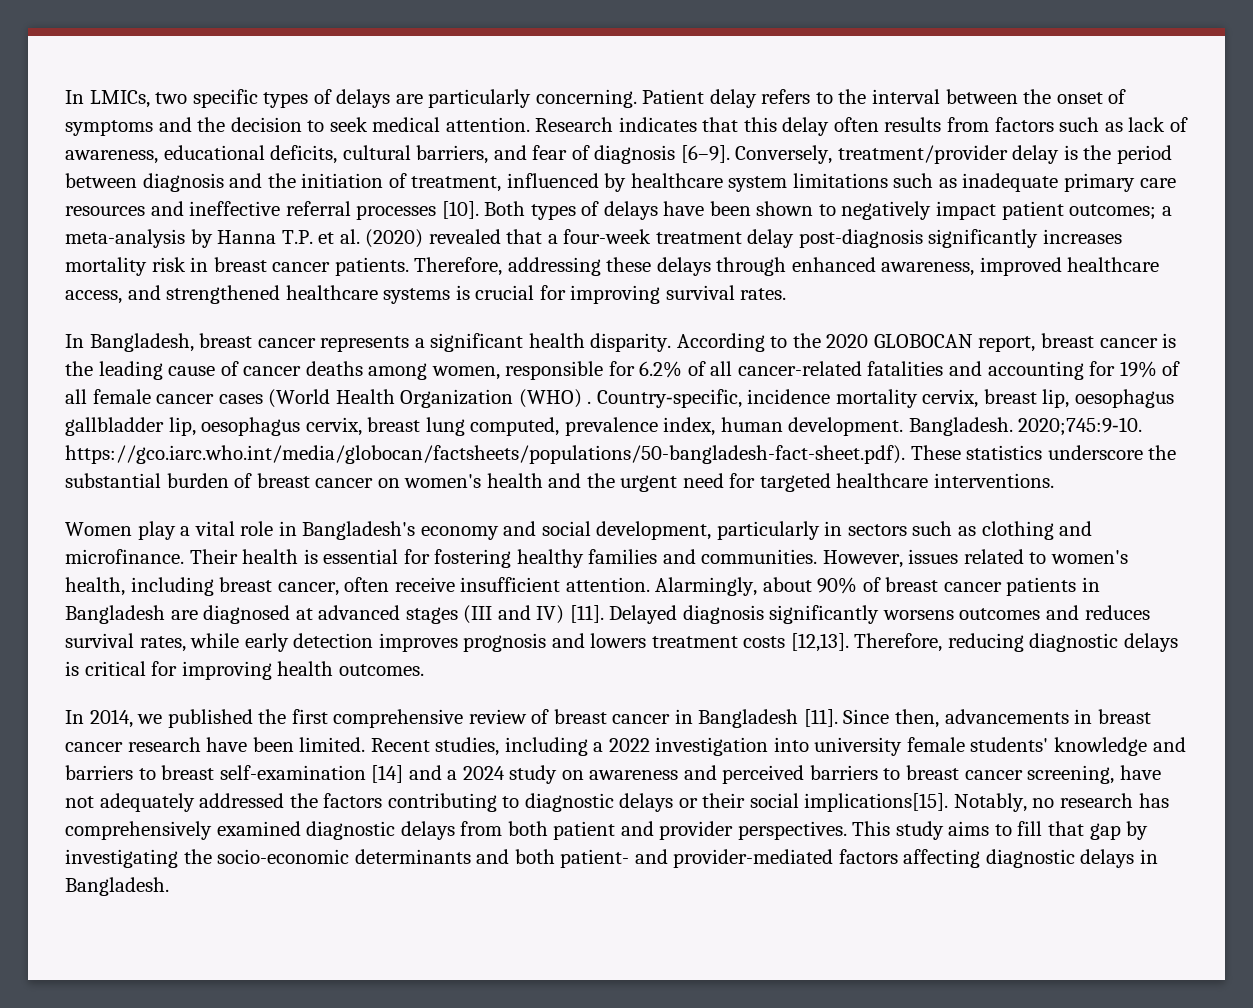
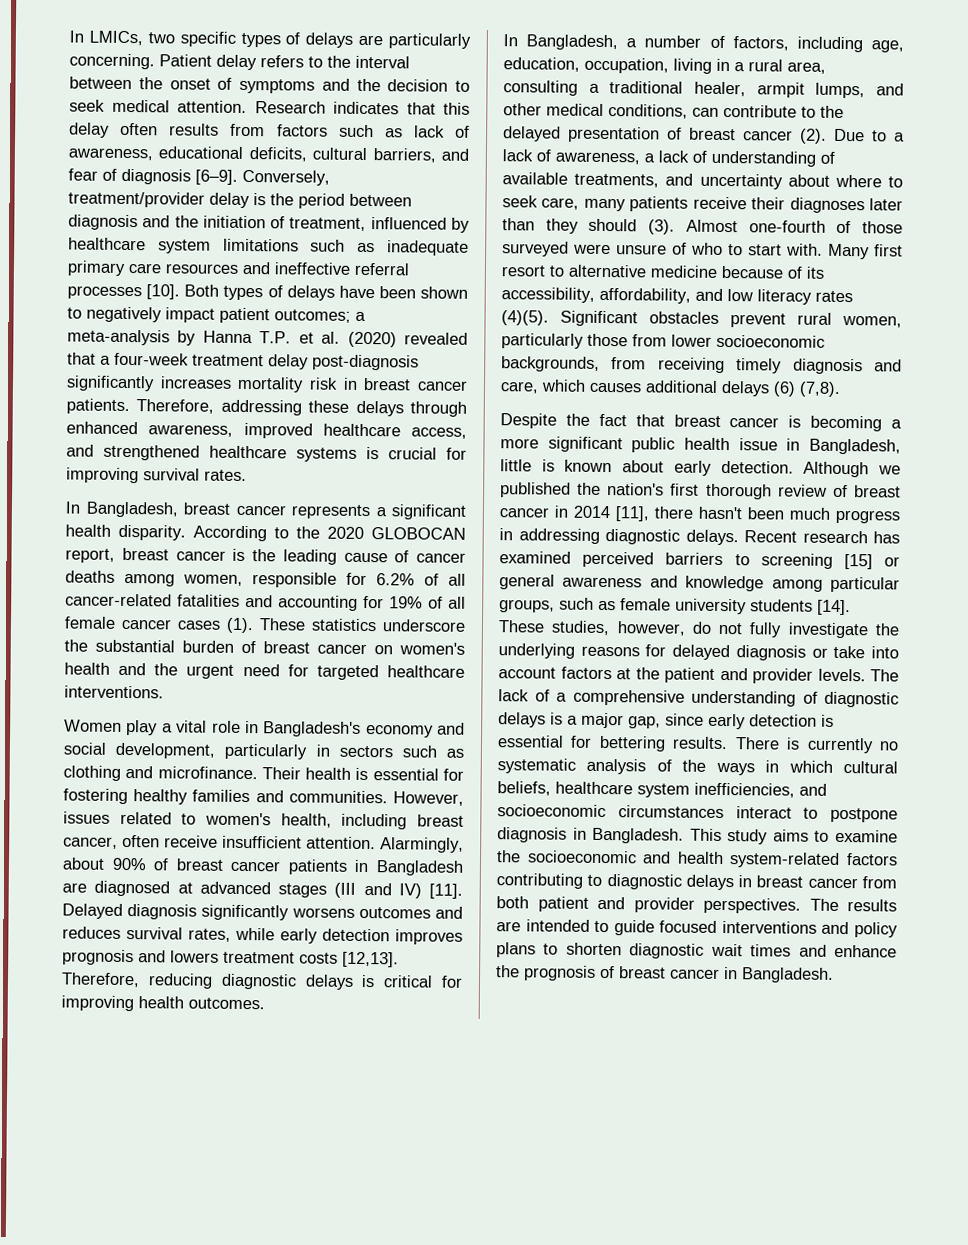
- According to the 2020 GLOBOCAN report, breast cancer is the leading cause of cancer deaths among women, responsible for 6.2% of all cancer-related fatalities and accounting for 19% of all female cancer cases (World Health Organization (WHO) . Country‐specific, incidence mortality cervix, breast lip, oesophagus gallbladder lip, oesophagus cervix, breast lung computed, prevalence index, human development. Bangladesh. 2020;745:9‐10. https://gco.iarc.who.int/media/globocan/factsheets/populations/50-bangladesh-fact-sheet.pdf). These statistics underscore the substantial burden of breast cancer on women's health and the urgent need for targeted healthcare interventions.
+ According to the 2020 GLOBOCAN report, breast cancer is the leading cause of cancer deaths among women, responsible for 6.2% of all cancer-related fatalities and accounting for 19% of all female cancer cases (1). These statistics underscore the substantial burden of breast cancer on women's health and the urgent need for targeted healthcare interventions.
- In 2014, we published the first comprehensive review of breast cancer in Bangladesh [11]. Since then, advancements in breast cancer research have been limited. Recent studies, including a 2022 investigation into university female students' knowledge and barriers to breast self-examination [14] and a 2024 study on awareness and perceived barriers to breast cancer screening, have not adequately addressed the factors contributing to diagnostic delays or their social implications[15]. Notably, no research has comprehensively examined diagnostic delays from both patient and provider perspectives.
+ In Bangladesh, a number of factors, including age, education, occupation, living in a rural area, consulting a traditional healer, armpit lumps, and other medical conditions, can contribute to the delayed presentation of breast cancer (2). Due to a lack of awareness, a lack of understanding of available treatments, and uncertainty about where to seek care, many patients receive their diagnoses later than they should (3). Almost one-fourth of those surveyed were unsure of who to start with. Many first resort to alternative medicine because of its accessibility, affordability, and low literacy rates (4)(5). Significant obstacles prevent rural women, particularly those from lower socioeconomic backgrounds, from receiving timely diagnosis and care, which causes additional delays (6) (7,8).
+ Despite the fact that breast cancer is becoming a more significant public health issue in Bangladesh, little is known about early detection. Although we published the nation's first thorough review of breast cancer in 2014 [11], there hasn't been much progress in addressing diagnostic delays. Recent research has examined perceived barriers to screening [15] or general awareness and knowledge among particular groups, such as female university students [14]. These studies, however, do not fully investigate the underlying reasons for delayed diagnosis or take into account factors at the patient and provider levels. The lack of a comprehensive understanding of diagnostic delays is a major gap, since early detection is essential for bettering results. There is currently no systematic analysis of the ways in which cultural beliefs, healthcare system inefficiencies, and socioeconomic circumstances interact to postpone diagnosis in Bangladesh. This study aims to examine the socioeconomic and health system-related factors contributing to diagnostic delays in breast cancer from both patient and provider perspectives.
- This study aims to fill that gap by investigating the socio-economic determinants and both patient- and provider-mediated factors affecting diagnostic delays in Bangladesh.
+ The results are intended to guide focused interventions and policy plans to shorten diagnostic wait times and enhance the prognosis of breast cancer in Bangladesh.

